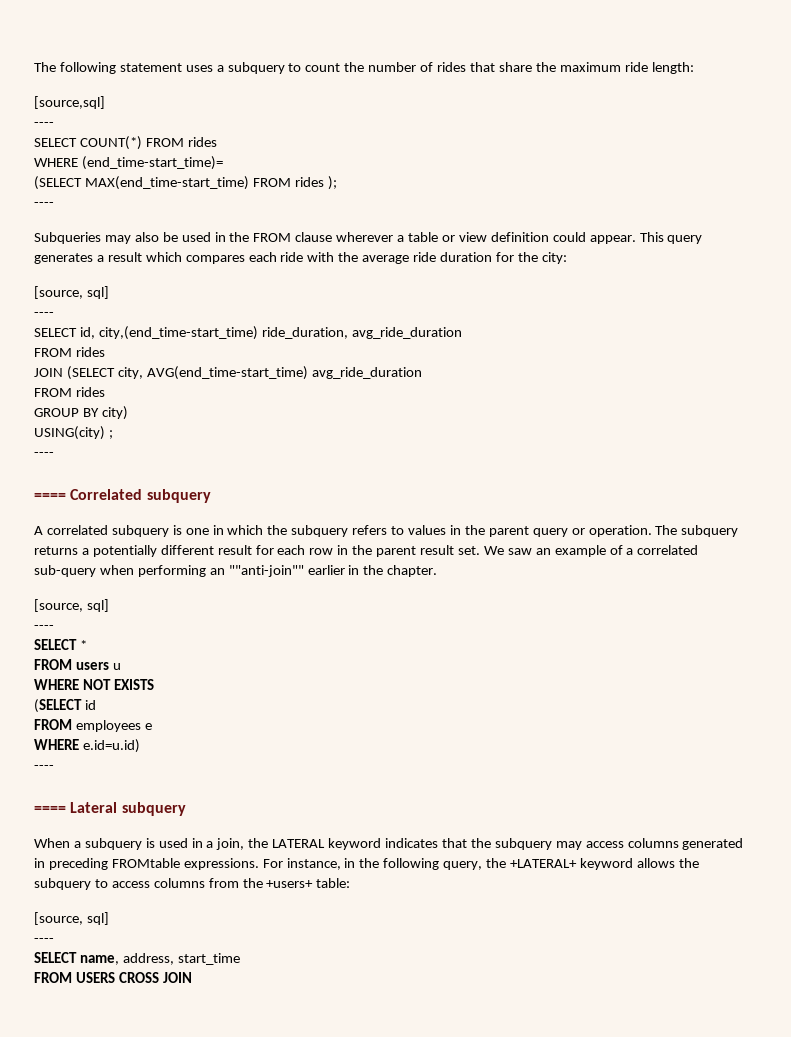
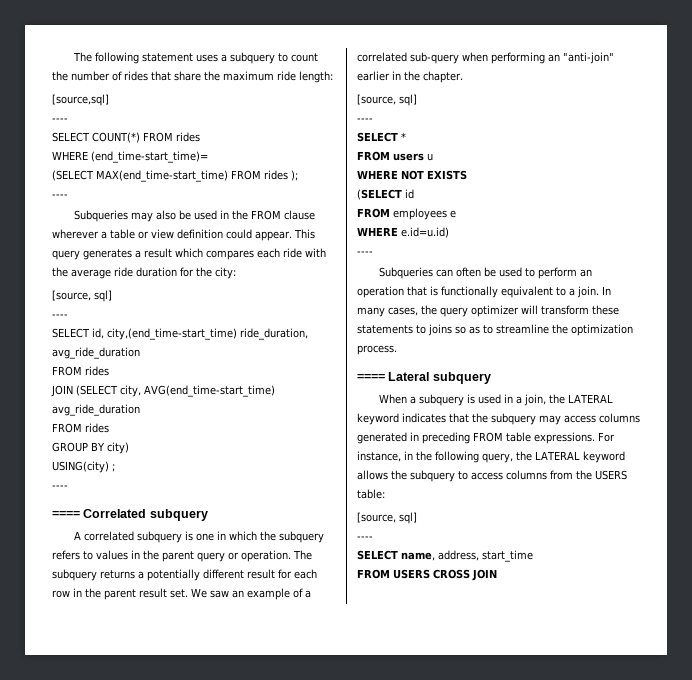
- We saw an example of a correlated sub-query when performing an ""anti-join"" earlier in the chapter.
+ We saw an example of a correlated sub-query when performing an "anti-join" earlier in the chapter.
+ Subqueries can often be used to perform an operation that is functionally equivalent to a join. In many cases, the query optimizer will transform these statements to joins so as to streamline the optimization process.
- When a subquery is used in a join, the LATERAL keyword indicates that the subquery may access columns generated in preceding FROMtable expressions.
+ When a subquery is used in a join, the LATERAL keyword indicates that the subquery may access columns generated in preceding FROM table expressions.
- For instance, in the following query, the +LATERAL+ keyword allows the subquery to access columns from the +users+ table:
+ For instance, in the following query, the LATERAL keyword allows the subquery to access columns from the USERS table:

